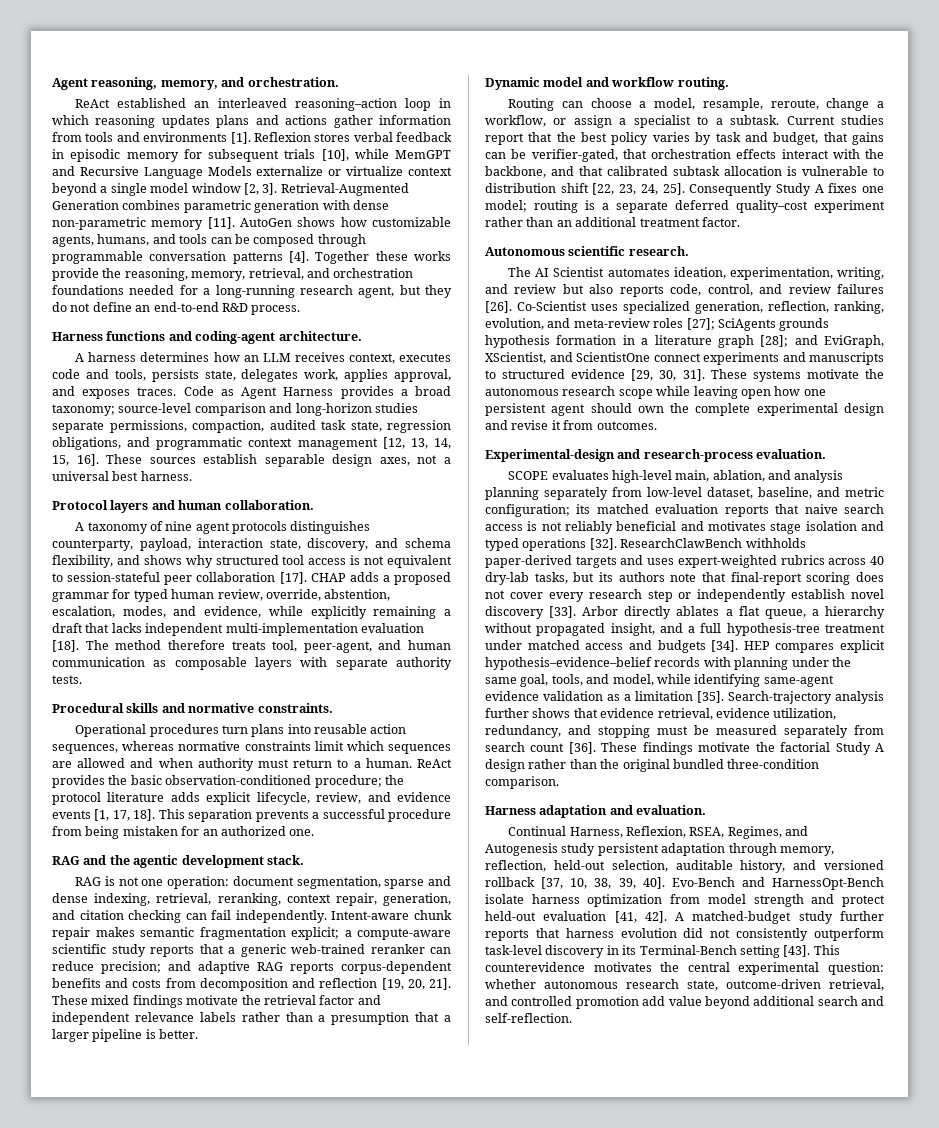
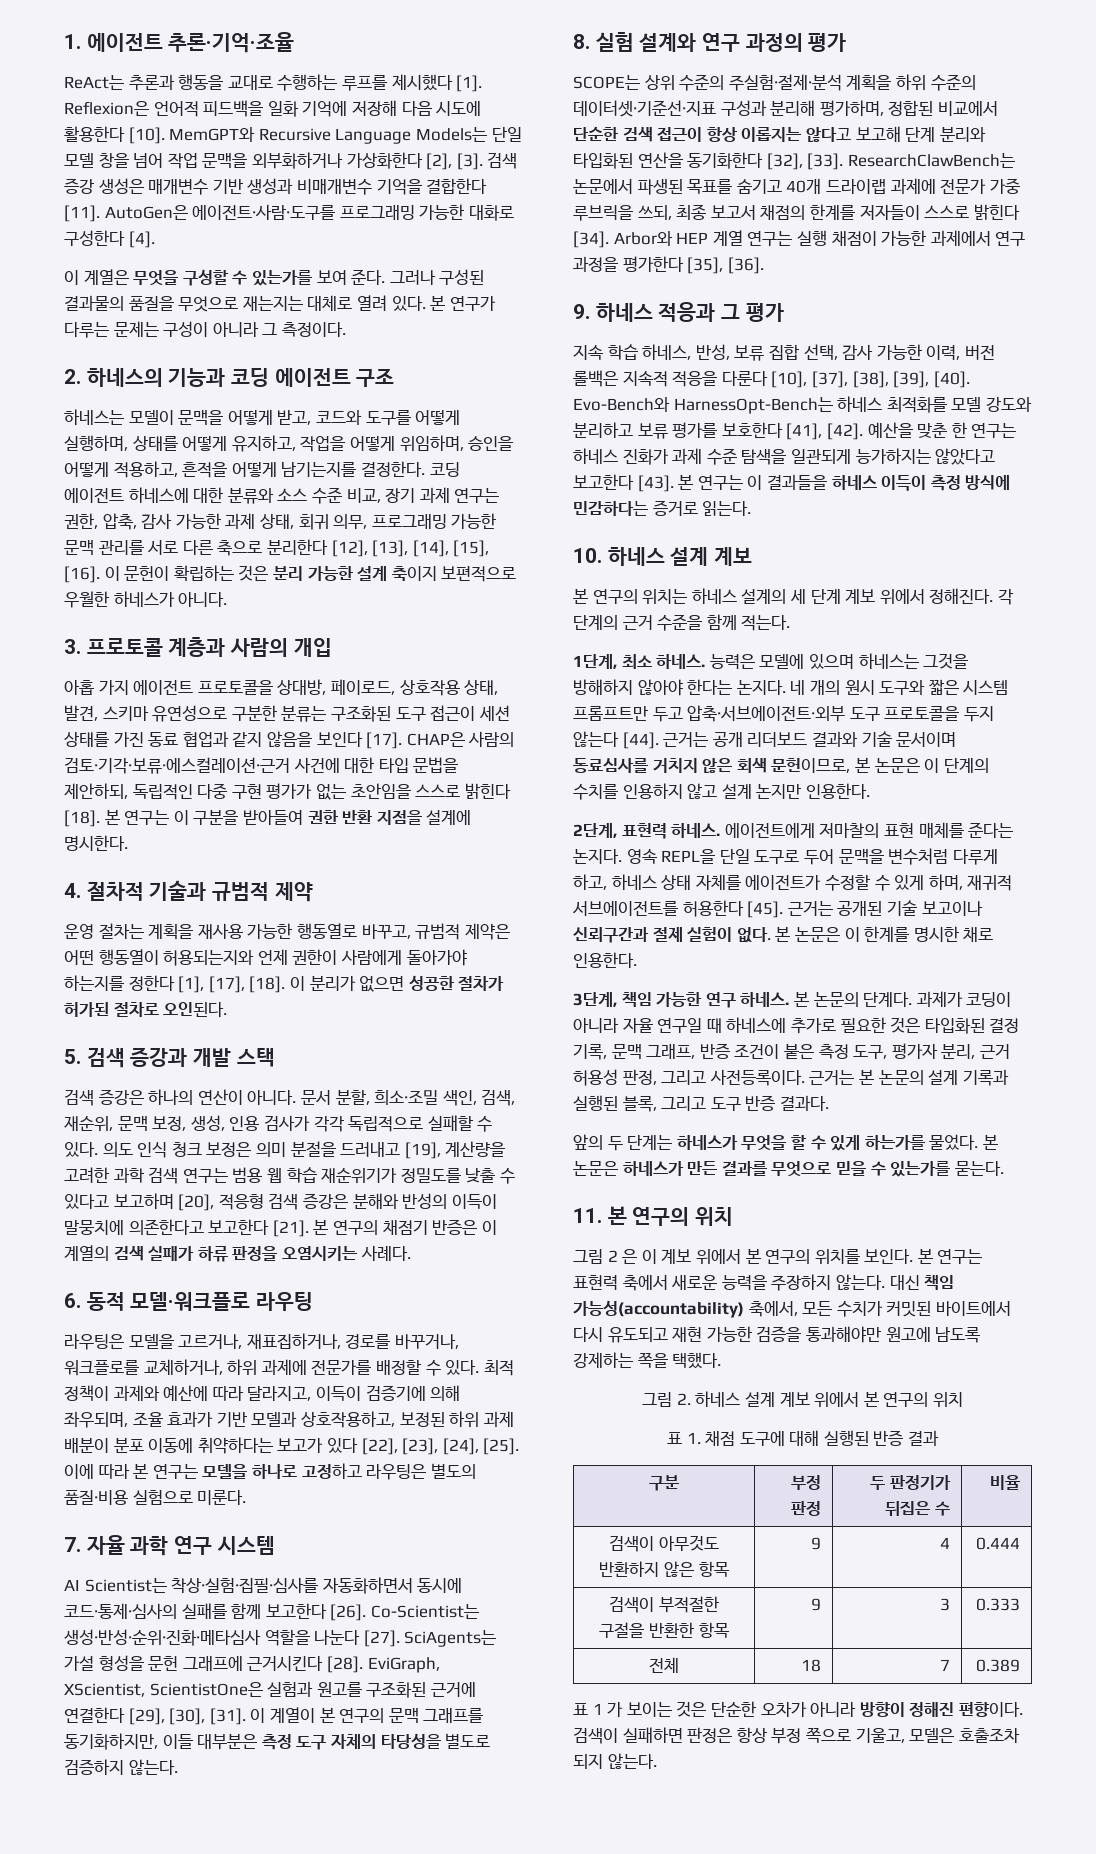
- Agent reasoning, memory, and orchestration.
- ReAct established an interleaved reasoning–action loop in which reasoning updates plans and actions gather information from tools and environments [1]. Reflexion stores verbal feedback in episodic memory for subsequent trials [10], while MemGPT and Recursive Language Models externalize or virtualize context beyond a single model window [2, 3]. Retrieval-Augmented Generation combines parametric generation with dense non-parametric memory [11]. AutoGen shows how customizable agents, humans, and tools can be composed through programmable conversation patterns [4]. Together these works provide the reasoning, memory, retrieval, and orchestration foundations needed for a long-running research agent, but they do not define an end-to-end R&D process.
- Harness functions and coding-agent architecture.
- A harness determines how an LLM receives context, executes code and tools, persists state, delegates work, applies approval, and exposes traces. Code as Agent Harness provides a broad taxonomy; source-level comparison and long-horizon studies separate permissions, compaction, audited task state, regression obligations, and programmatic context management [12, 13, 14, 15, 16]. These sources establish separable design axes, not a universal best harness.
- Protocol layers and human collaboration.
- A taxonomy of nine agent protocols distinguishes counterparty, payload, interaction state, discovery, and schema flexibility, and shows why structured tool access is not equivalent to session-stateful peer collaboration [17]. CHAP adds a proposed grammar for typed human review, override, abstention, escalation, modes, and evidence, while explicitly remaining a draft that lacks independent multi-implementation evaluation [18]. The method therefore treats tool, peer-agent, and human communication as composable layers with separate authority tests.
- Procedural skills and normative constraints.
- Operational procedures turn plans into reusable action sequences, whereas normative constraints limit which sequences are allowed and when authority must return to a human. ReAct provides the basic observation-conditioned procedure; the protocol literature adds explicit lifecycle, review, and evidence events [1, 17, 18]. This separation prevents a successful procedure from being mistaken for an authorized one.
- RAG and the agentic development stack.
- RAG is not one operation: document segmentation, sparse and dense indexing, retrieval, reranking, context repair, generation, and citation checking can fail independently. Intent-aware chunk repair makes semantic fragmentation explicit; a compute-aware scientific study reports that a generic web-trained reranker can reduce precision; and adaptive RAG reports corpus-dependent benefits and costs from decomposition and reflection [19, 20, 21]. These mixed findings motivate the retrieval factor and independent relevance labels rather than a presumption that a larger pipeline is better.
- Dynamic model and workflow routing.
- Routing can choose a model, resample, reroute, change a workflow, or assign a specialist to a subtask. Current studies report that the best policy varies by task and budget, that gains can be verifier-gated, that orchestration effects interact with the backbone, and that calibrated subtask allocation is vulnerable to distribution shift [22, 23, 24, 25]. Consequently Study A fixes one model; routing is a separate deferred quality–cost experiment rather than an additional treatment factor.
- Autonomous scientific research.
- The AI Scientist automates ideation, experimentation, writing, and review but also reports code, control, and review failures [26]. Co-Scientist uses specialized generation, reflection, ranking, evolution, and meta-review roles [27]; SciAgents grounds hypothesis formation in a literature graph [28]; and EviGraph, XScientist, and ScientistOne connect experiments and manuscripts to structured evidence [29, 30, 31]. These systems motivate the autonomous research scope while leaving open how one persistent agent should own the complete experimental design and revise it from outcomes.
- Experimental-design and research-process evaluation.
- SCOPE evaluates high-level main, ablation, and analysis planning separately from low-level dataset, baseline, and metric configuration; its matched evaluation reports that naive search access is not reliably beneficial and motivates stage isolation and typed operations [32]. ResearchClawBench withholds paper-derived targets and uses expert-weighted rubrics across 40 dry-lab tasks, but its authors note that final-report scoring does not cover every research step or independently establish novel discovery [33]. Arbor directly ablates a flat queue, a hierarchy without propagated insight, and a full hypothesis-tree treatment under matched access and budgets [34]. HEP compares explicit hypothesis–evidence–belief records with planning under the same goal, tools, and model, while identifying same-agent evidence validation as a limitation [35]. Search-trajectory analysis further shows that evidence retrieval, evidence utilization, redundancy, and stopping must be measured separately from search count [36]. These findings motivate the factorial Study A design rather than the original bundled three-condition comparison.
- Harness adaptation and evaluation.
- Continual Harness, Reflexion, RSEA, Regimes, and Autogenesis study persistent adaptation through memory, reflection, held-out selection, auditable history, and versioned rollback [37, 10, 38, 39, 40]. Evo-Bench and HarnessOpt-Bench isolate harness optimization from model strength and protect held-out evaluation [41, 42]. A matched-budget study further reports that harness evolution did not consistently outperform task-level discovery in its Terminal-Bench setting [43]. This counterevidence motivates the central experimental question: whether autonomous research state, outcome-driven retrieval, and controlled promotion add value beyond additional search and self-reflection.
+ 1. 에이전트 추론·기억·조율
+ ReAct는 추론과 행동을 교대로 수행하는 루프를 제시했다 [1]. Reflexion은 언어적 피드백을 일화 기억에 저장해 다음 시도에 활용한다 [10]. MemGPT와 Recursive Language Models는 단일 모델 창을 넘어 작업 문맥을 외부화하거나 가상화한다 [2], [3]. 검색 증강 생성은 매개변수 기반 생성과 비매개변수 기억을 결합한다 [11]. AutoGen은 에이전트·사람·도구를 프로그래밍 가능한 대화로 구성한다 [4].
+ 이 계열은 무엇을 구성할 수 있는가를 보여 준다. 그러나 구성된 결과물의 품질을 무엇으로 재는지는 대체로 열려 있다. 본 연구가 다루는 문제는 구성이 아니라 그 측정이다.
+ 2. 하네스의 기능과 코딩 에이전트 구조
+ 하네스는 모델이 문맥을 어떻게 받고, 코드와 도구를 어떻게 실행하며, 상태를 어떻게 유지하고, 작업을 어떻게 위임하며, 승인을 어떻게 적용하고, 흔적을 어떻게 남기는지를 결정한다. 코딩 에이전트 하네스에 대한 분류와 소스 수준 비교, 장기 과제 연구는 권한, 압축, 감사 가능한 과제 상태, 회귀 의무, 프로그래밍 가능한 문맥 관리를 서로 다른 축으로 분리한다 [12], [13], [14], [15], [16]. 이 문헌이 확립하는 것은 분리 가능한 설계 축이지 보편적으로 우월한 하네스가 아니다.
+ 3. 프로토콜 계층과 사람의 개입
+ 아홉 가지 에이전트 프로토콜을 상대방, 페이로드, 상호작용 상태, 발견, 스키마 유연성으로 구분한 분류는 구조화된 도구 접근이 세션 상태를 가진 동료 협업과 같지 않음을 보인다 [17]. CHAP은 사람의 검토·기각·보류·에스컬레이션·근거 사건에 대한 타입 문법을 제안하되, 독립적인 다중 구현 평가가 없는 초안임을 스스로 밝힌다 [18]. 본 연구는 이 구분을 받아들여 권한 반환 지점을 설계에 명시한다.
+ 4. 절차적 기술과 규범적 제약
+ 운영 절차는 계획을 재사용 가능한 행동열로 바꾸고, 규범적 제약은 어떤 행동열이 허용되는지와 언제 권한이 사람에게 돌아가야 하는지를 정한다 [1], [17], [18]. 이 분리가 없으면 성공한 절차가 허가된 절차로 오인된다.
+ 5. 검색 증강과 개발 스택
+ 검색 증강은 하나의 연산이 아니다. 문서 분할, 희소·조밀 색인, 검색, 재순위, 문맥 보정, 생성, 인용 검사가 각각 독립적으로 실패할 수 있다. 의도 인식 청크 보정은 의미 분절을 드러내고 [19], 계산량을 고려한 과학 검색 연구는 범용 웹 학습 재순위기가 정밀도를 낮출 수 있다고 보고하며 [20], 적응형 검색 증강은 분해와 반성의 이득이 말뭉치에 의존한다고 보고한다 [21]. 본 연구의 채점기 반증은 이 계열의 검색 실패가 하류 판정을 오염시키는 사례다.
+ 6. 동적 모델·워크플로 라우팅
+ 라우팅은 모델을 고르거나, 재표집하거나, 경로를 바꾸거나, 워크플로를 교체하거나, 하위 과제에 전문가를 배정할 수 있다. 최적 정책이 과제와 예산에 따라 달라지고, 이득이 검증기에 의해 좌우되며, 조율 효과가 기반 모델과 상호작용하고, 보정된 하위 과제 배분이 분포 이동에 취약하다는 보고가 있다 [22], [23], [24], [25]. 이에 따라 본 연구는 모델을 하나로 고정하고 라우팅은 별도의 품질·비용 실험으로 미룬다.
+ 7. 자율 과학 연구 시스템
+ AI Scientist는 착상·실험·집필·심사를 자동화하면서 동시에 코드·통제·심사의 실패를 함께 보고한다 [26]. Co-Scientist는 생성·반성·순위·진화·메타심사 역할을 나눈다 [27]. SciAgents는 가설 형성을 문헌 그래프에 근거시킨다 [28]. EviGraph, XScientist, ScientistOne은 실험과 원고를 구조화된 근거에 연결한다 [29], [30], [31]. 이 계열이 본 연구의 문맥 그래프를 동기화하지만, 이들 대부분은 측정 도구 자체의 타당성을 별도로 검증하지 않는다.
+ 8. 실험 설계와 연구 과정의 평가
+ SCOPE는 상위 수준의 주실험·절제·분석 계획을 하위 수준의 데이터셋·기준선·지표 구성과 분리해 평가하며, 정합된 비교에서 단순한 검색 접근이 항상 이롭지는 않다고 보고해 단계 분리와 타입화된 연산을 동기화한다 [32], [33]. ResearchClawBench는 논문에서 파생된 목표를 숨기고 40개 드라이랩 과제에 전문가 가중 루브릭을 쓰되, 최종 보고서 채점의 한계를 저자들이 스스로 밝힌다 [34]. Arbor와 HEP 계열 연구는 실행 채점이 가능한 과제에서 연구 과정을 평가한다 [35], [36].
+ 9. 하네스 적응과 그 평가
+ 지속 학습 하네스, 반성, 보류 집합 선택, 감사 가능한 이력, 버전 롤백은 지속적 적응을 다룬다 [10], [37], [38], [39], [40]. Evo-Bench와 HarnessOpt-Bench는 하네스 최적화를 모델 강도와 분리하고 보류 평가를 보호한다 [41], [42]. 예산을 맞춘 한 연구는 하네스 진화가 과제 수준 탐색을 일관되게 능가하지는 않았다고 보고한다 [43]. 본 연구는 이 결과들을 하네스 이득이 측정 방식에 민감하다는 증거로 읽는다.
+ 10. 하네스 설계 계보
+ 본 연구의 위치는 하네스 설계의 세 단계 계보 위에서 정해진다. 각 단계의 근거 수준을 함께 적는다.
+ 1단계, 최소 하네스. 능력은 모델에 있으며 하네스는 그것을 방해하지 않아야 한다는 논지다. 네 개의 원시 도구와 짧은 시스템 프롬프트만 두고 압축·서브에이전트·외부 도구 프로토콜을 두지 않는다 [44]. 근거는 공개 리더보드 결과와 기술 문서이며 동료심사를 거치지 않은 회색 문헌이므로, 본 논문은 이 단계의 수치를 인용하지 않고 설계 논지만 인용한다.
+ 2단계, 표현력 하네스. 에이전트에게 저마찰의 표현 매체를 준다는 논지다. 영속 REPL을 단일 도구로 두어 문맥을 변수처럼 다루게 하고, 하네스 상태 자체를 에이전트가 수정할 수 있게 하며, 재귀적 서브에이전트를 허용한다 [45]. 근거는 공개된 기술 보고이나 신뢰구간과 절제 실험이 없다. 본 논문은 이 한계를 명시한 채로 인용한다.
+ 3단계, 책임 가능한 연구 하네스. 본 논문의 단계다. 과제가 코딩이 아니라 자율 연구일 때 하네스에 추가로 필요한 것은 타입화된 결정 기록, 문맥 그래프, 반증 조건이 붙은 측정 도구, 평가자 분리, 근거 허용성 판정, 그리고 사전등록이다. 근거는 본 논문의 설계 기록과 실행된 블록, 그리고 도구 반증 결과다.
+ 앞의 두 단계는 하네스가 무엇을 할 수 있게 하는가를 물었다. 본 논문은 하네스가 만든 결과를 무엇으로 믿을 수 있는가를 묻는다.
+ 11. 본 연구의 위치
+ 그림 2 은 이 계보 위에서 본 연구의 위치를 보인다. 본 연구는 표현력 축에서 새로운 능력을 주장하지 않는다. 대신 책임 가능성(accountability) 축에서, 모든 수치가 커밋된 바이트에서 다시 유도되고 재현 가능한 검증을 통과해야만 원고에 남도록 강제하는 쪽을 택했다.
+ 그림 2. 하네스 설계 계보 위에서 본 연구의 위치
+ 표 1. 채점 도구에 대해 실행된 반증 결과
+ 구분 | 부정 판정 | 두 판정기가 뒤집은 수 | 비율
+ 검색이 아무것도 반환하지 않은 항목 | 9 | 4 | 0.444
+ 검색이 부적절한 구절을 반환한 항목 | 9 | 3 | 0.333
+ 전체 | 18 | 7 | 0.389
+ 표 1 가 보이는 것은 단순한 오차가 아니라 방향이 정해진 편향이다. 검색이 실패하면 판정은 항상 부정 쪽으로 기울고, 모델은 호출조차 되지 않는다.

